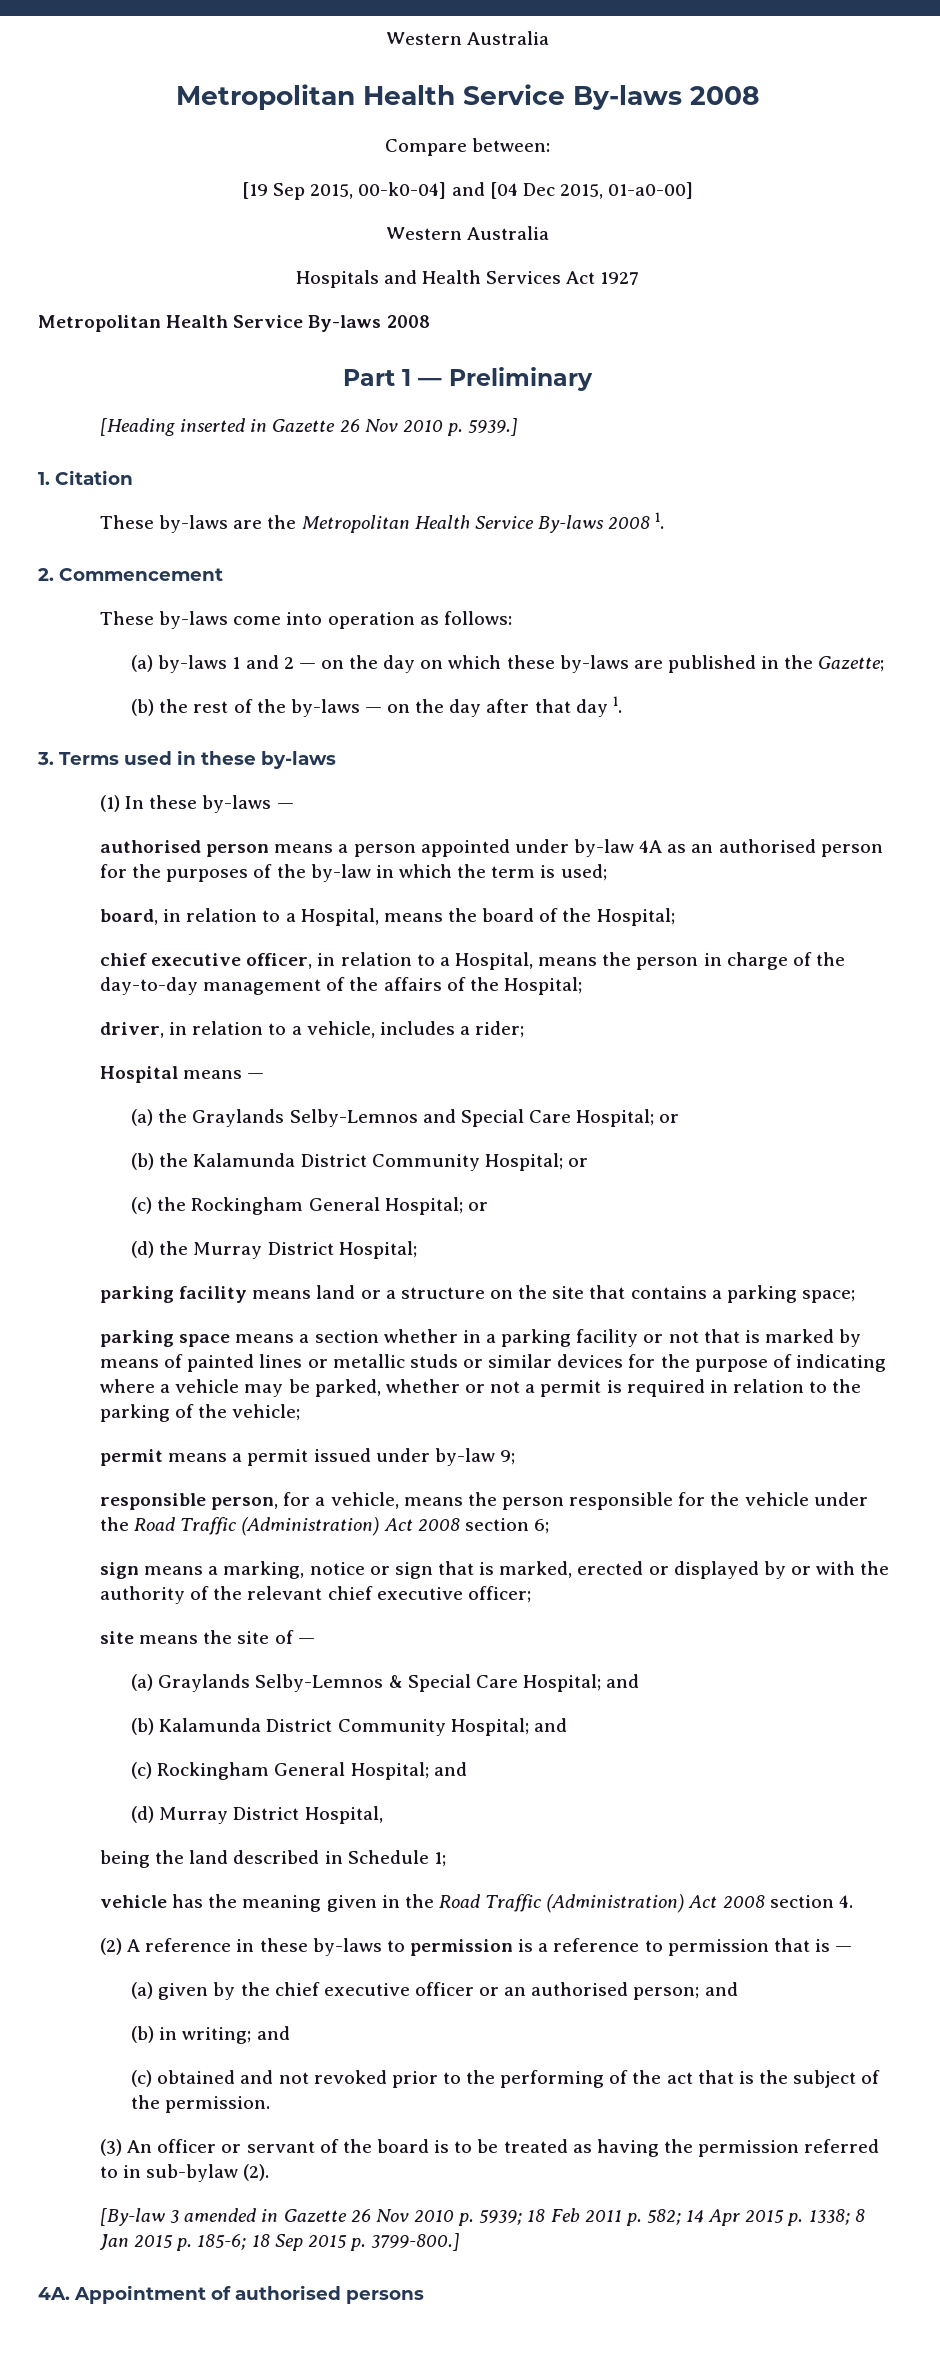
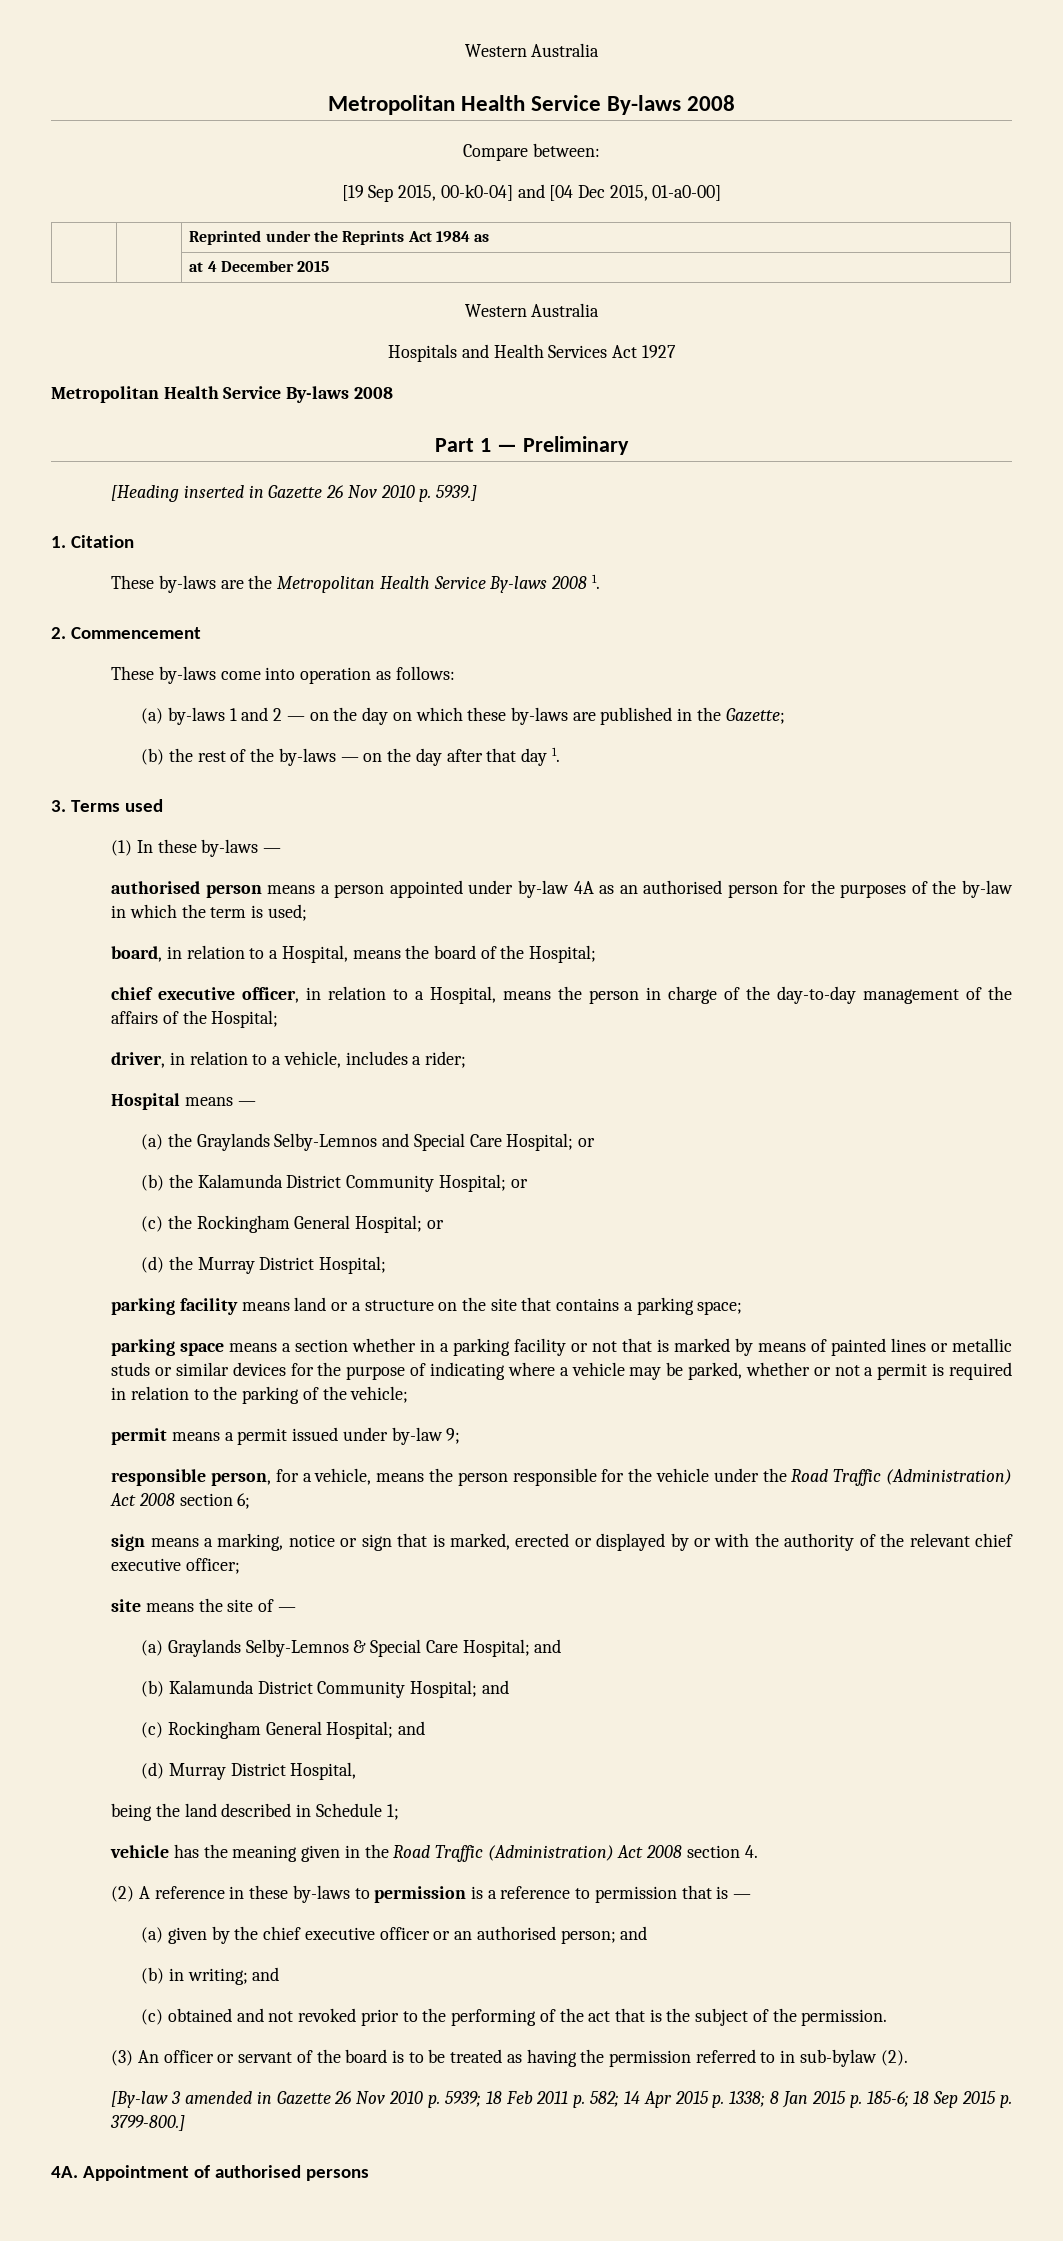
+ | | Reprinted under the Reprints Act 1984 as
+ | | at 4 December 2015
- 3. Terms used in these by-laws
+ 3. Terms used

